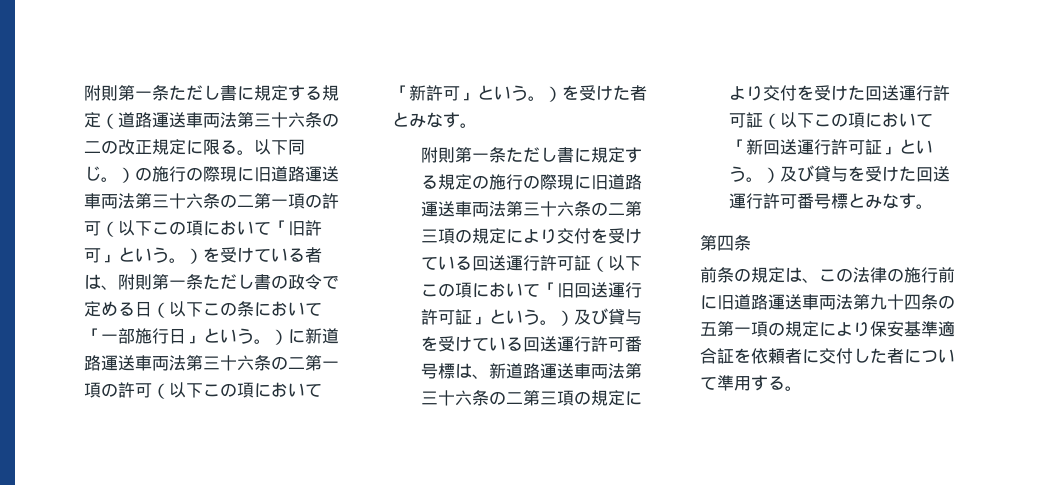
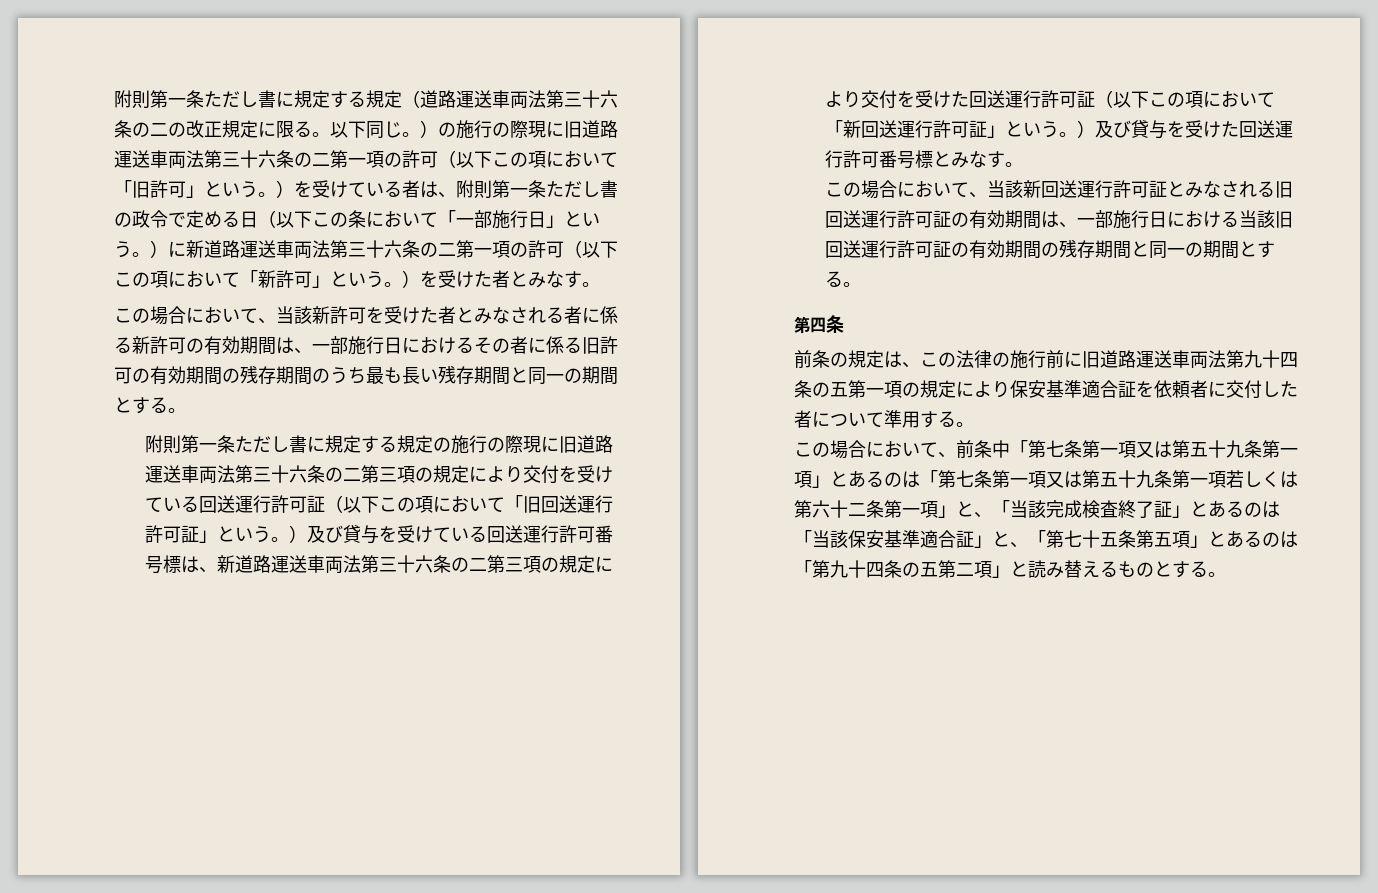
+ この場合において、当該新許可を受けた者とみなされる者に係る新許可の有効期間は、一部施行日におけるその者に係る旧許可の有効期間の残存期間のうち最も長い残存期間と同一の期間とする。
+ この場合において、当該新回送運行許可証とみなされる旧回送運行許可証の有効期間は、一部施行日における当該旧回送運行許可証の有効期間の残存期間と同一の期間とする。
+ この場合において、前条中「第七条第一項又は第五十九条第一項」とあるのは「第七条第一項又は第五十九条第一項若しくは第六十二条第一項」と、「当該完成検査終了証」とあるのは「当該保安基準適合証」と、「第七十五条第五項」とあるのは「第九十四条の五第二項」と読み替えるものとする。

